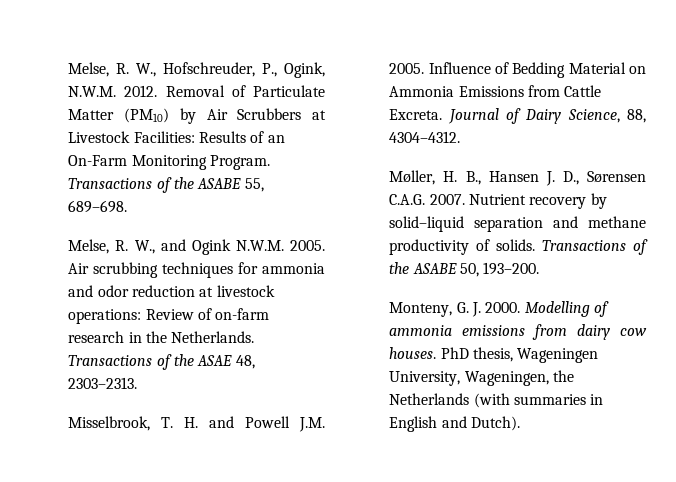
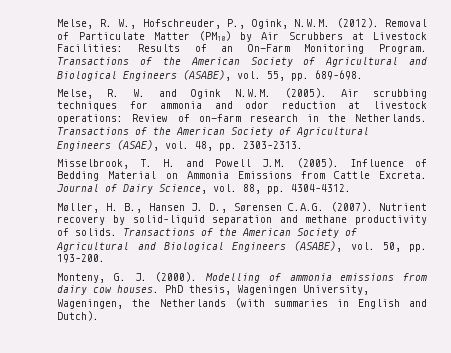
- Melse, R. W., Hofschreuder, P., Ogink, N.W.M. 2012.
+ Melse, R. W., Hofschreuder, P., Ogink, N.W.M. (2012).
- Transactions of the ASABE 55, 689–698.
+ Transactions of the American Society of Agricultural and Biological Engineers (ASABE), vol. 55, pp. 689–698.
- Melse, R. W., and Ogink N.W.M. 2005.
+ Melse, R. W. and Ogink N.W.M. (2005).
- Transactions of the ASAE 48, 2303–2313.
+ Transactions of the American Society of Agricultural Engineers (ASAE), vol. 48, pp. 2303–2313.
- Misselbrook, T. H. and Powell J.M. 2005.
+ Misselbrook, T. H. and Powell J.M. (2005).
- Journal of Dairy Science, 88, 4304–4312.
+ Journal of Dairy Science, vol. 88, pp. 4304–4312.
- Møller, H. B., Hansen J. D., Sørensen C.A.G. 2007.
+ Møller, H. B., Hansen J. D., Sørensen C.A.G. (2007).
- Transactions of the ASABE 50, 193–200.
+ Transactions of the American Society of Agricultural and Biological Engineers (ASABE), vol. 50, pp. 193–200.
- Monteny, G. J. 2000.
+ Monteny, G. J. (2000).

